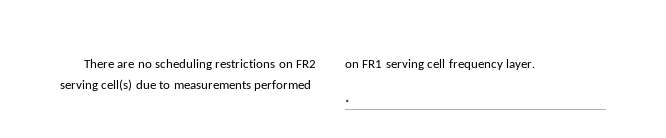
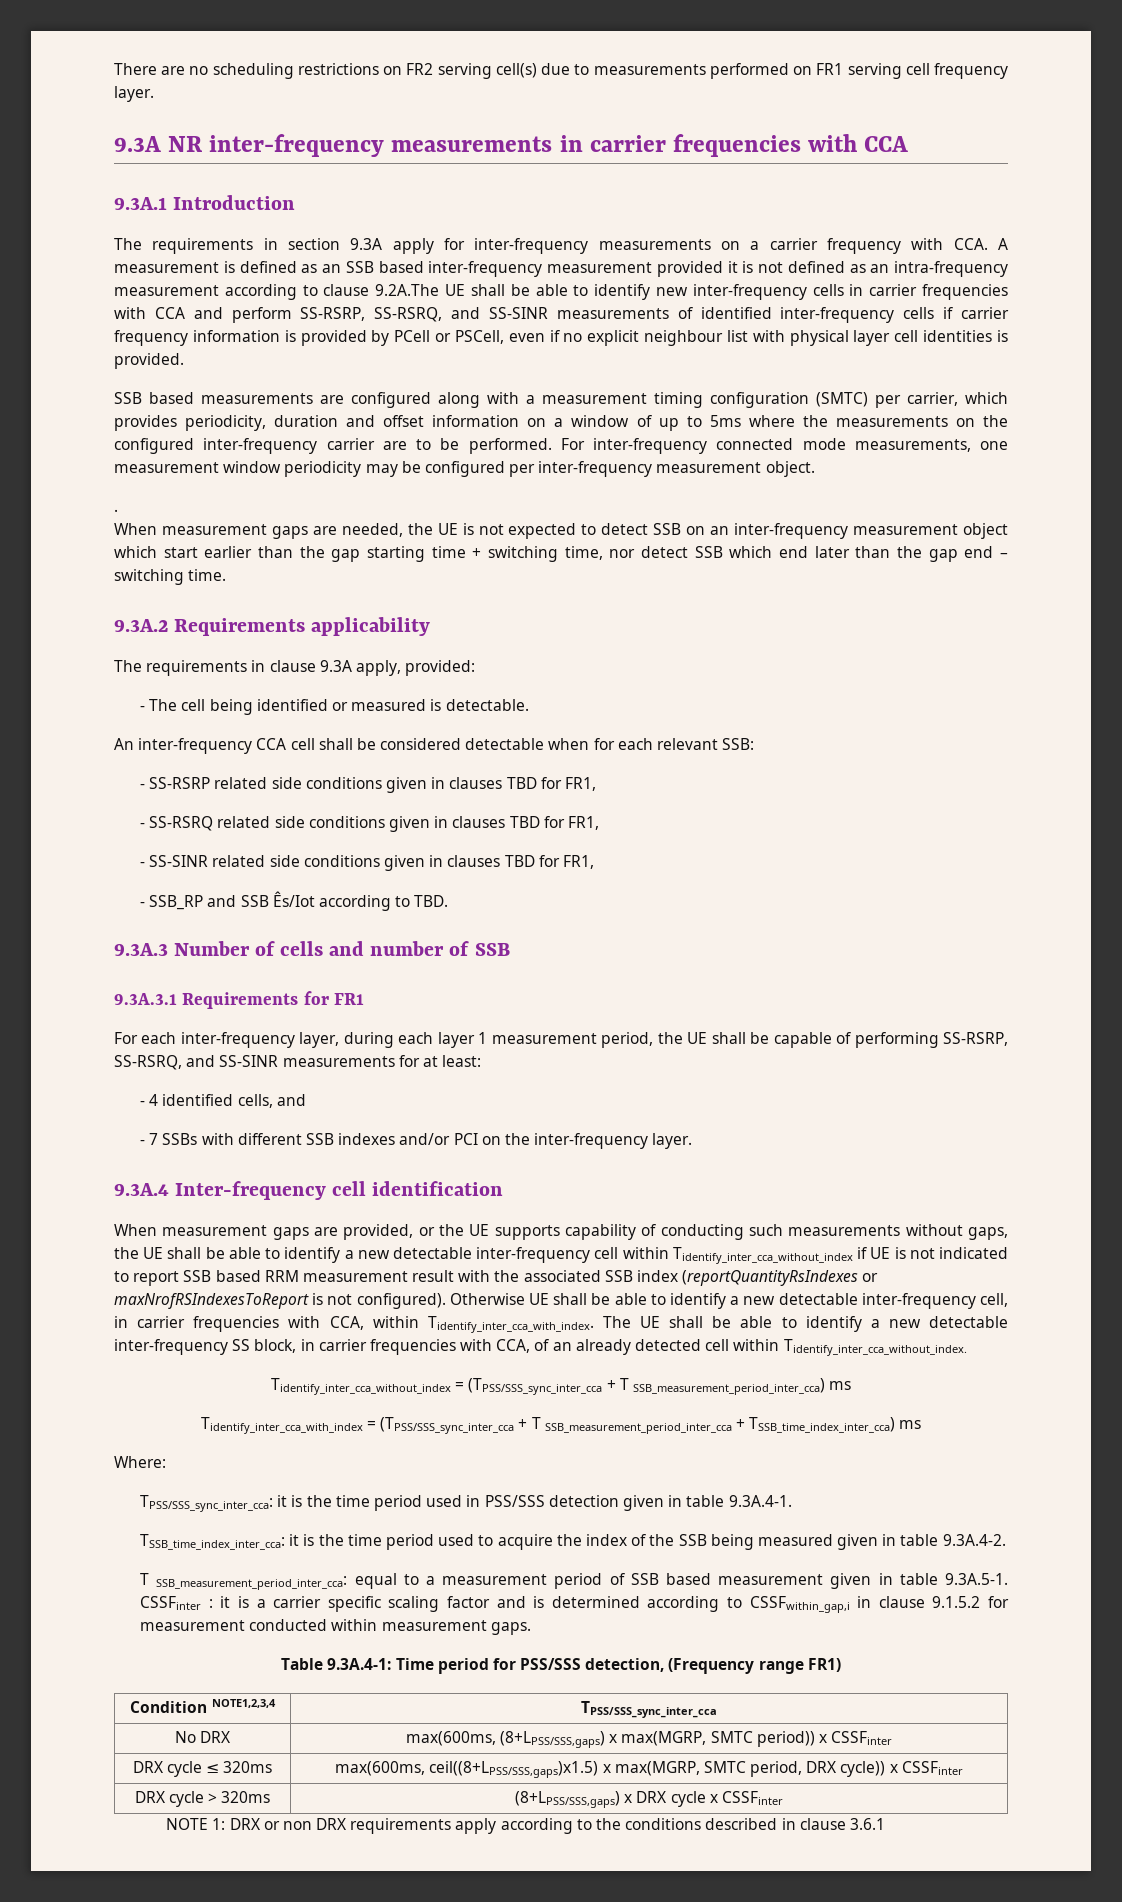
+ 9.3A NR inter-frequency measurements in carrier frequencies with CCA
+ 9.3A.1 Introduction
+ The requirements in section 9.3A apply for inter-frequency measurements on a carrier frequency with CCA. A measurement is defined as an SSB based inter-frequency measurement provided it is not defined as an intra-frequency measurement according to clause 9.2A.The UE shall be able to identify new inter-frequency cells in carrier frequencies with CCA and perform SS-RSRP, SS-RSRQ, and SS-SINR measurements of identified inter-frequency cells if carrier frequency information is provided by PCell or PSCell, even if no explicit neighbour list with physical layer cell identities is provided.
+ SSB based measurements are configured along with a measurement timing configuration (SMTC) per carrier, which provides periodicity, duration and offset information on a window of up to 5ms where the measurements on the configured inter-frequency carrier are to be performed. For inter-frequency connected mode measurements, one measurement window periodicity may be configured per inter-frequency measurement object.
  .
+ When measurement gaps are needed, the UE is not expected to detect SSB on an inter-frequency measurement object which start earlier than the gap starting time + switching time, nor detect SSB which end later than the gap end – switching time.
+ 9.3A.2 Requirements applicability
+ The requirements in clause 9.3A apply, provided:
+ - The cell being identified or measured is detectable.
+ An inter-frequency CCA cell shall be considered detectable when for each relevant SSB:
+ - SS-RSRP related side conditions given in clauses TBD for FR1,
+ - SS-RSRQ related side conditions given in clauses TBD for FR1,
+ - SS-SINR related side conditions given in clauses TBD for FR1,
+ - SSB_RP and SSB Ês/Iot according to TBD.
+ 9.3A.3 Number of cells and number of SSB
+ 9.3A.3.1 Requirements for FR1
+ For each inter-frequency layer, during each layer 1 measurement period, the UE shall be capable of performing SS-RSRP, SS-RSRQ, and SS-SINR measurements for at least:
+ - 4 identified cells, and
+ - 7 SSBs with different SSB indexes and/or PCI on the inter-frequency layer.
+ 9.3A.4 Inter-frequency cell identification
+ When measurement gaps are provided, or the UE supports capability of conducting such measurements without gaps, the UE shall be able to identify a new detectable inter-frequency cell within Tidentify_inter_cca_without_index if UE is not indicated to report SSB based RRM measurement result with the associated SSB index (reportQuantityRsIndexes or maxNrofRSIndexesToReport is not configured). Otherwise UE shall be able to identify a new detectable inter-frequency cell, in carrier frequencies with CCA, within Tidentify_inter_cca_with_index. The UE shall be able to identify a new detectable inter-frequency SS block, in carrier frequencies with CCA, of an already detected cell within Tidentify_inter_cca_without_index.
+ Tidentify_inter_cca_without_index = (TPSS/SSS_sync_inter_cca + T SSB_measurement_period_inter_cca) ms
+ Tidentify_inter_cca_with_index = (TPSS/SSS_sync_inter_cca + T SSB_measurement_period_inter_cca + TSSB_time_index_inter_cca) ms
+ Where:
+ TPSS/SSS_sync_inter_cca: it is the time period used in PSS/SSS detection given in table 9.3A.4-1.
+ TSSB_time_index_inter_cca: it is the time period used to acquire the index of the SSB being measured given in table 9.3A.4-2.
+ T SSB_measurement_period_inter_cca: equal to a measurement period of SSB based measurement given in table 9.3A.5-1. CSSFinter : it is a carrier specific scaling factor and is determined according to CSSFwithin_gap,i in clause 9.1.5.2 for measurement conducted within measurement gaps.
+ Table 9.3A.4-1: Time period for PSS/SSS detection, (Frequency range FR1)
+ Condition NOTE1,2,3,4 | TPSS/SSS_sync_inter_cca
+ No DRX | max(600ms, (8+LPSS/SSS,gaps) x max(MGRP, SMTC period)) x CSSFinter
+ DRX cycle ≤ 320ms | max(600ms, ceil((8+LPSS/SSS,gaps)x1.5) x max(MGRP, SMTC period, DRX cycle)) x CSSFinter
+ DRX cycle > 320ms | (8+LPSS/SSS,gaps) x DRX cycle x CSSFinter
+ NOTE 1: DRX or non DRX requirements apply according to the conditions described in clause 3.6.1

